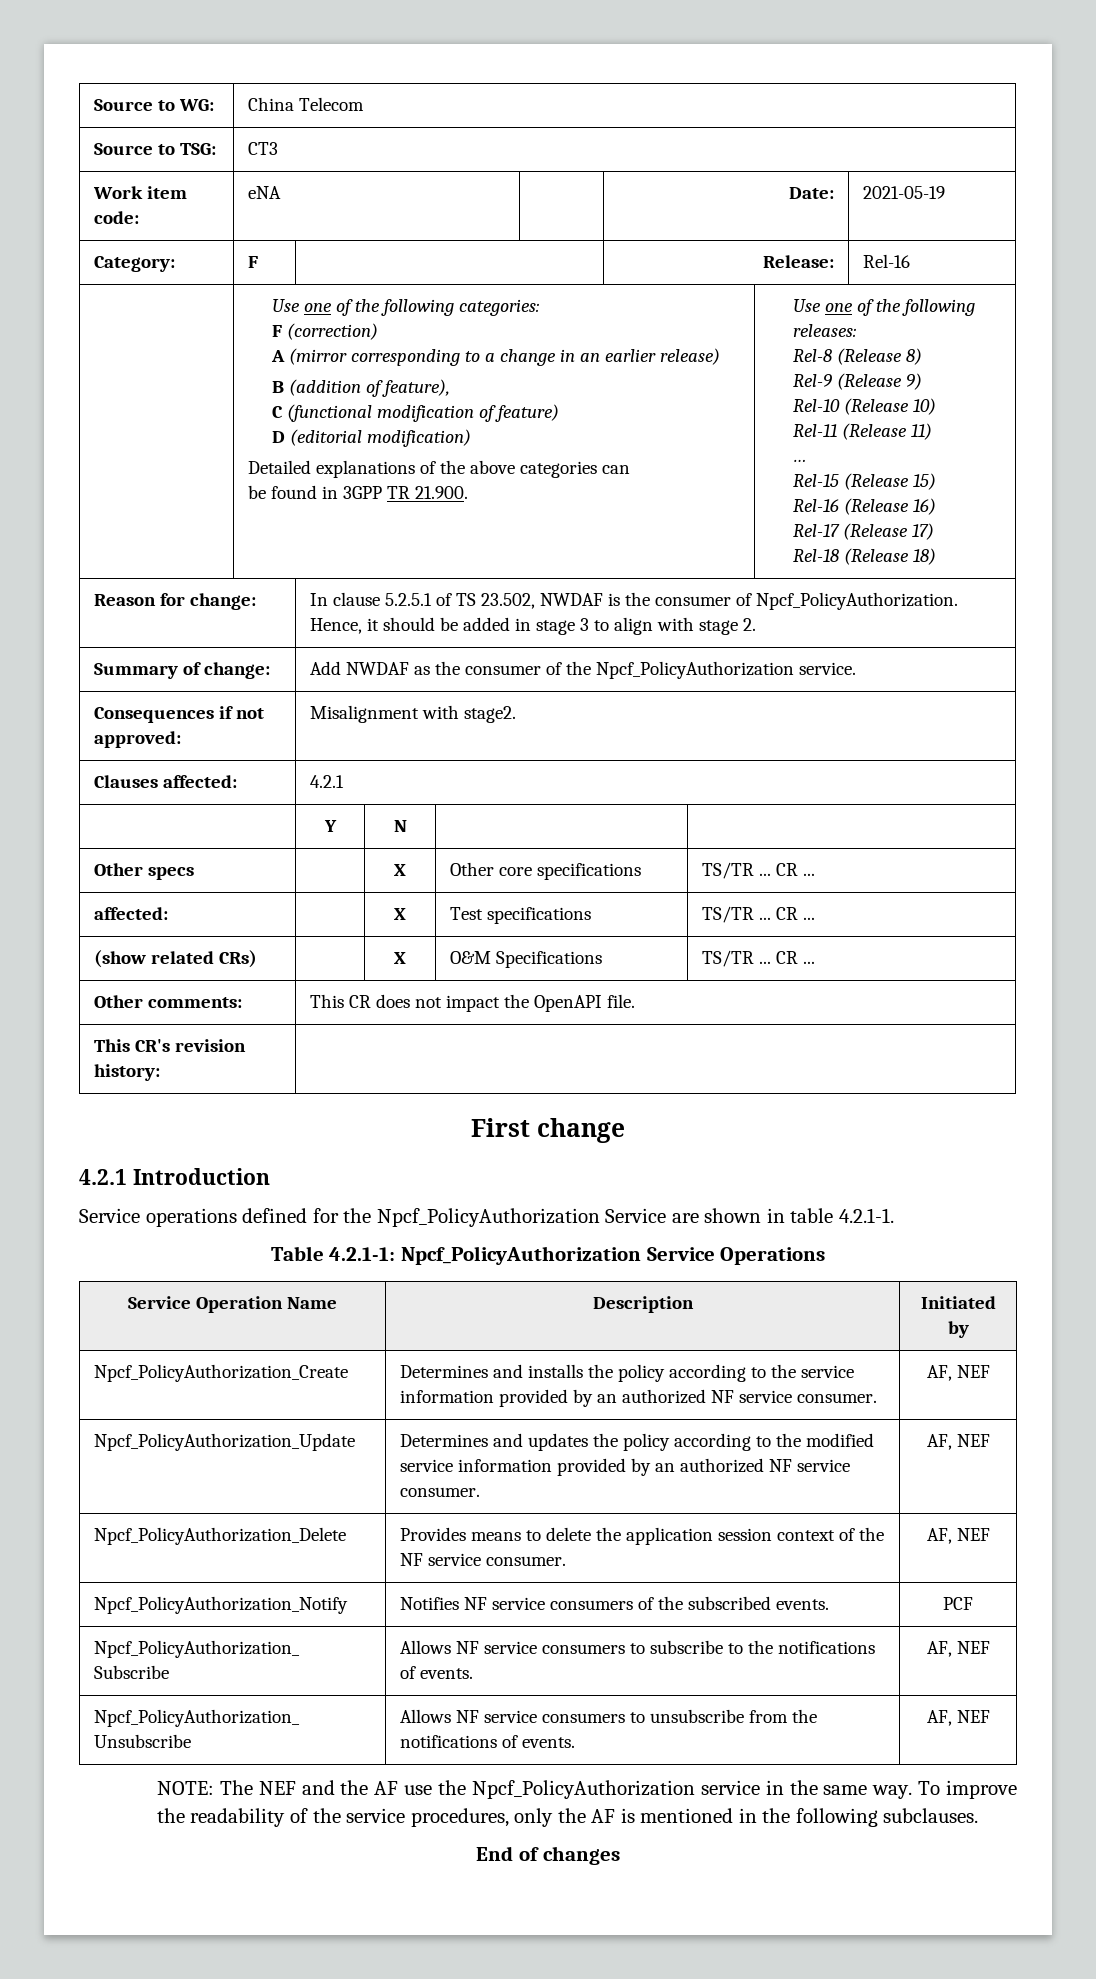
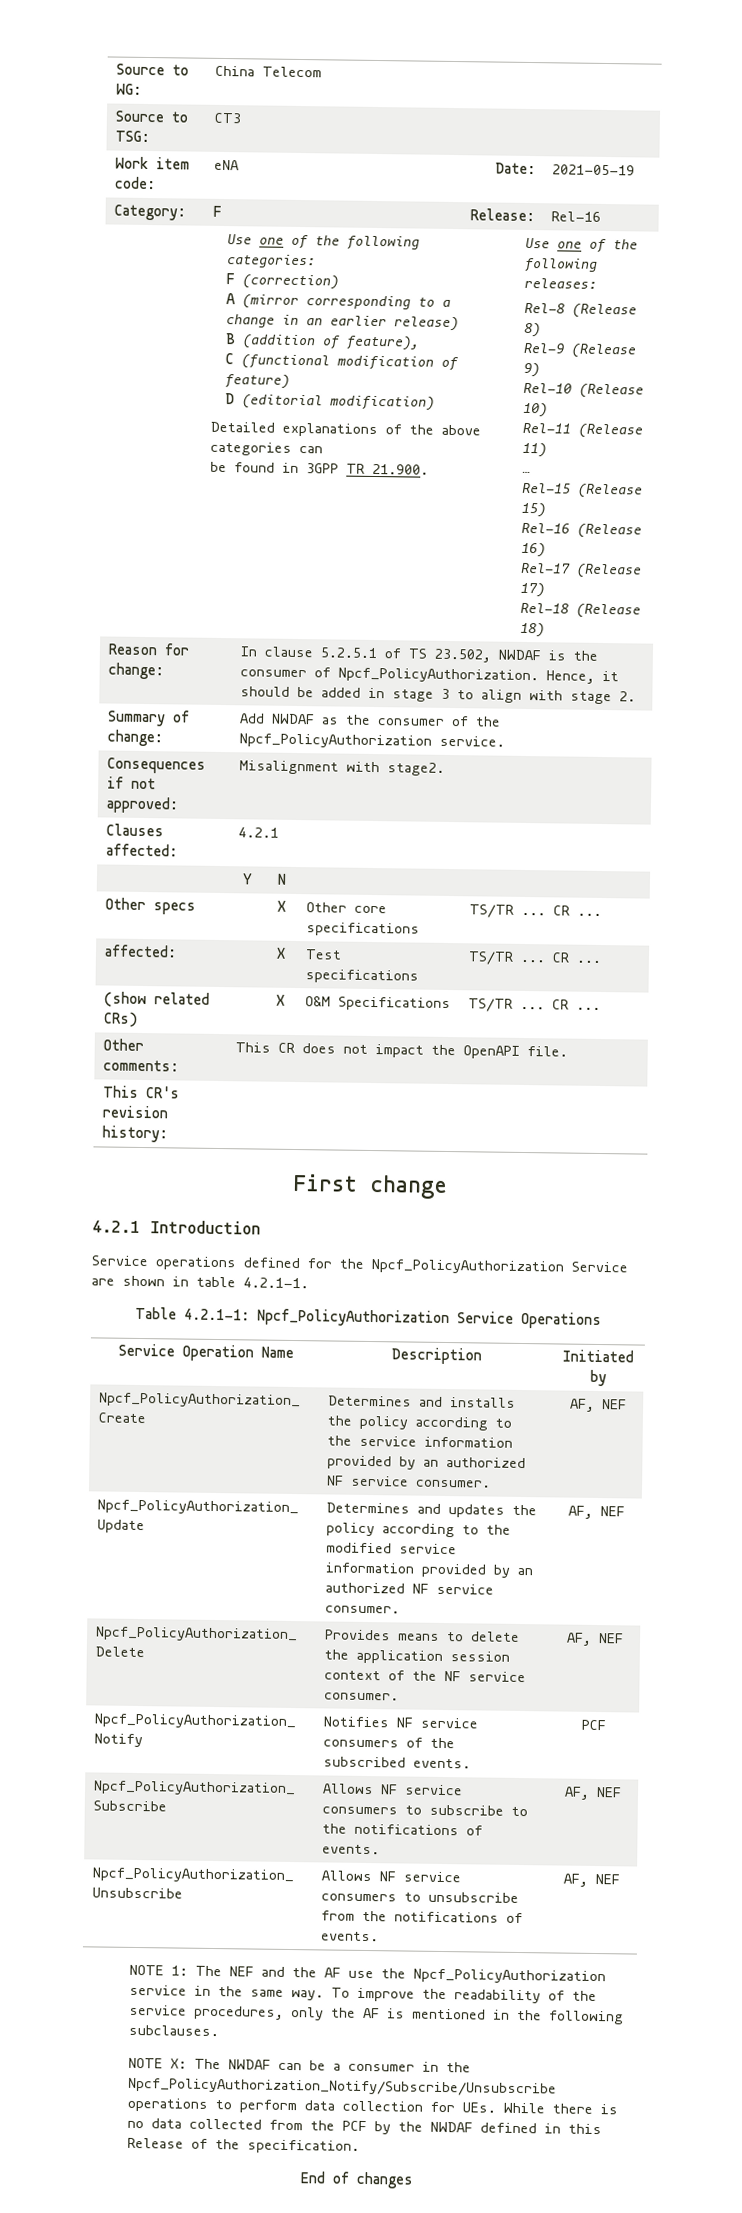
- NOTE: The NEF and the AF use the Npcf_PolicyAuthorization service in the same way.
+ NOTE 1: The NEF and the AF use the Npcf_PolicyAuthorization service in the same way.
+ NOTE X: The NWDAF can be a consumer in the Npcf_PolicyAuthorization_Notify/Subscribe/Unsubscribe operations to perform data collection for UEs. While there is no data collected from the PCF by the NWDAF defined in this Release of the specification.

